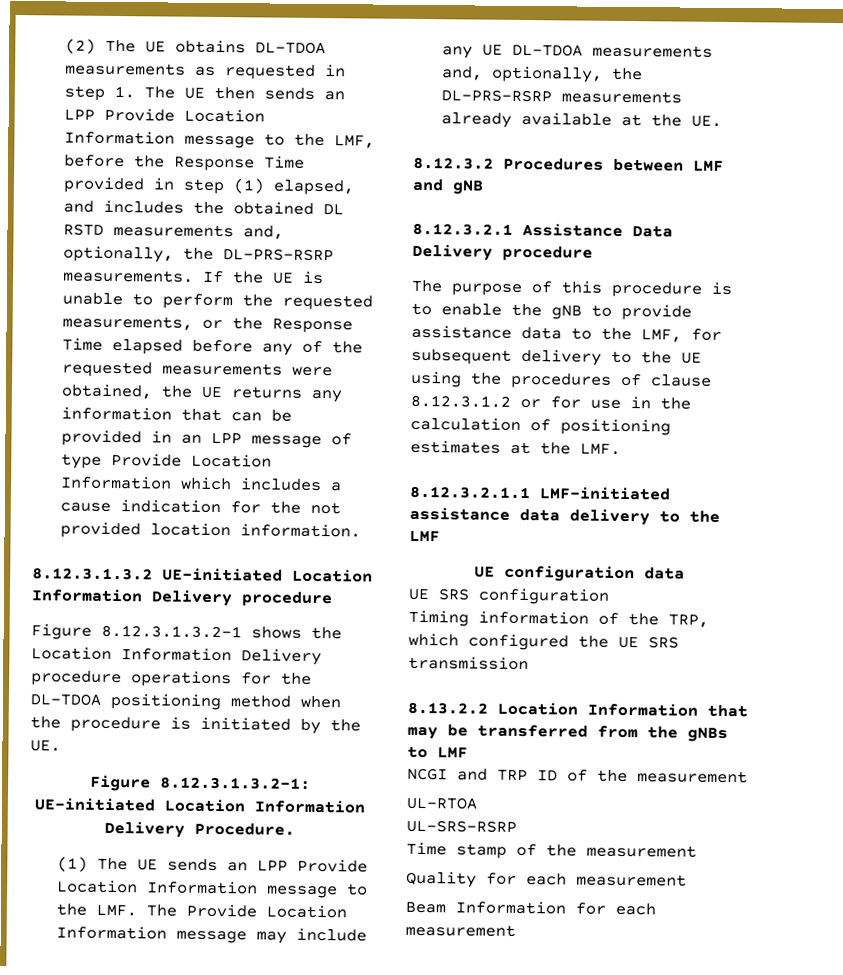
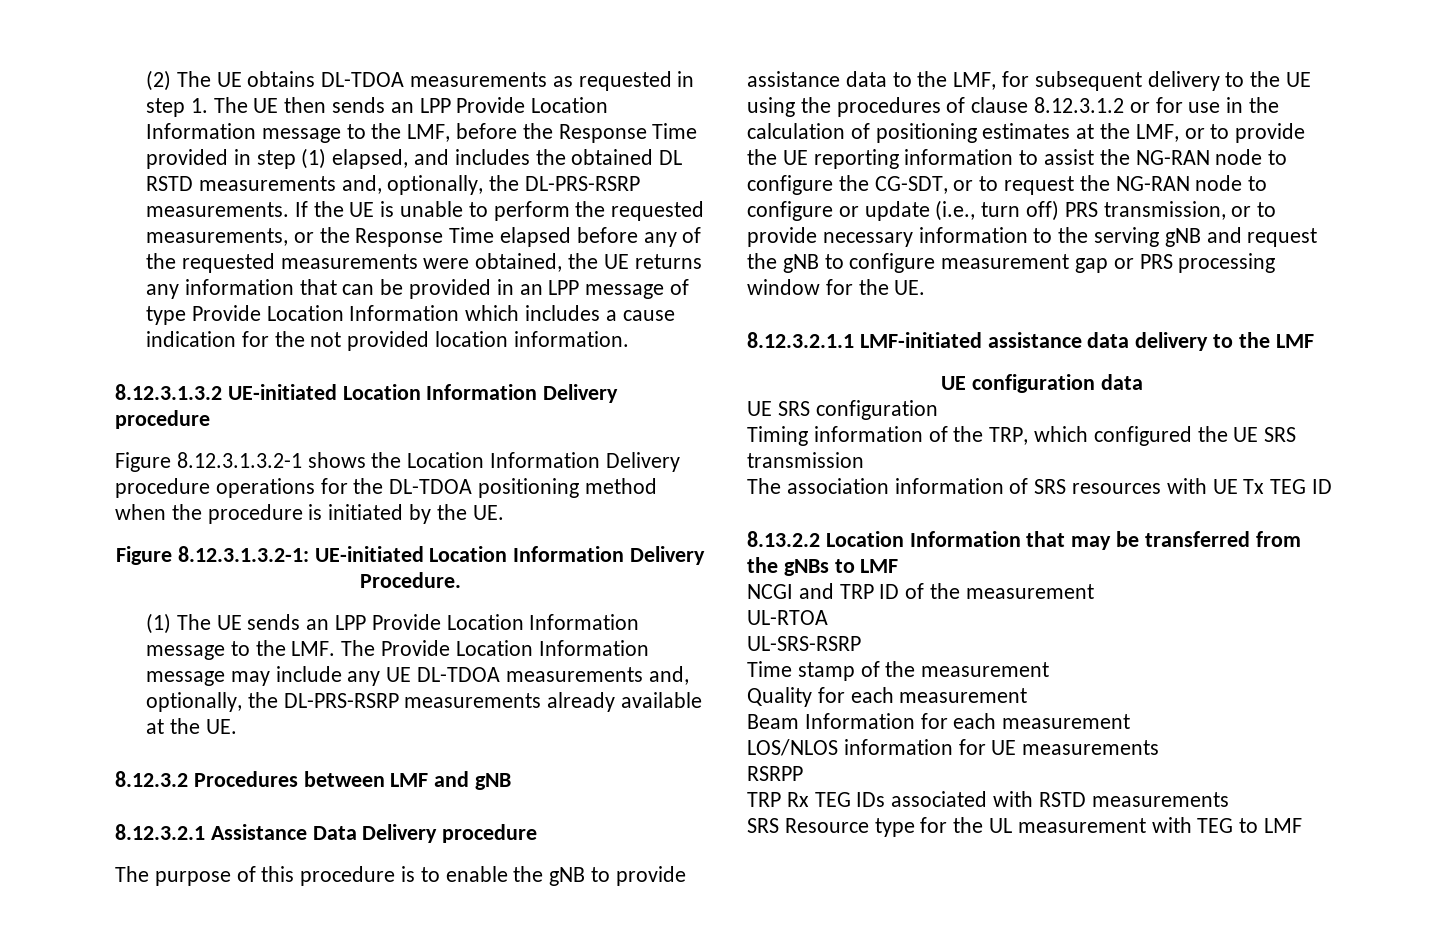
- The purpose of this procedure is to enable the gNB to provide assistance data to the LMF, for subsequent delivery to the UE using the procedures of clause 8.12.3.1.2 or for use in the calculation of positioning estimates at the LMF.
+ The purpose of this procedure is to enable the gNB to provide assistance data to the LMF, for subsequent delivery to the UE using the procedures of clause 8.12.3.1.2 or for use in the calculation of positioning estimates at the LMF, or to provide the UE reporting information to assist the NG-RAN node to configure the CG-SDT, or to request the NG-RAN node to configure or update (i.e., turn off) PRS transmission, or to provide necessary information to the serving gNB and request the gNB to configure measurement gap or PRS processing window for the UE.
+ The association information of SRS resources with UE Tx TEG ID
+ LOS/NLOS information for UE measurements
+ RSRPP
+ TRP Rx TEG IDs associated with RSTD measurements
+ SRS Resource type for the UL measurement with TEG to LMF

